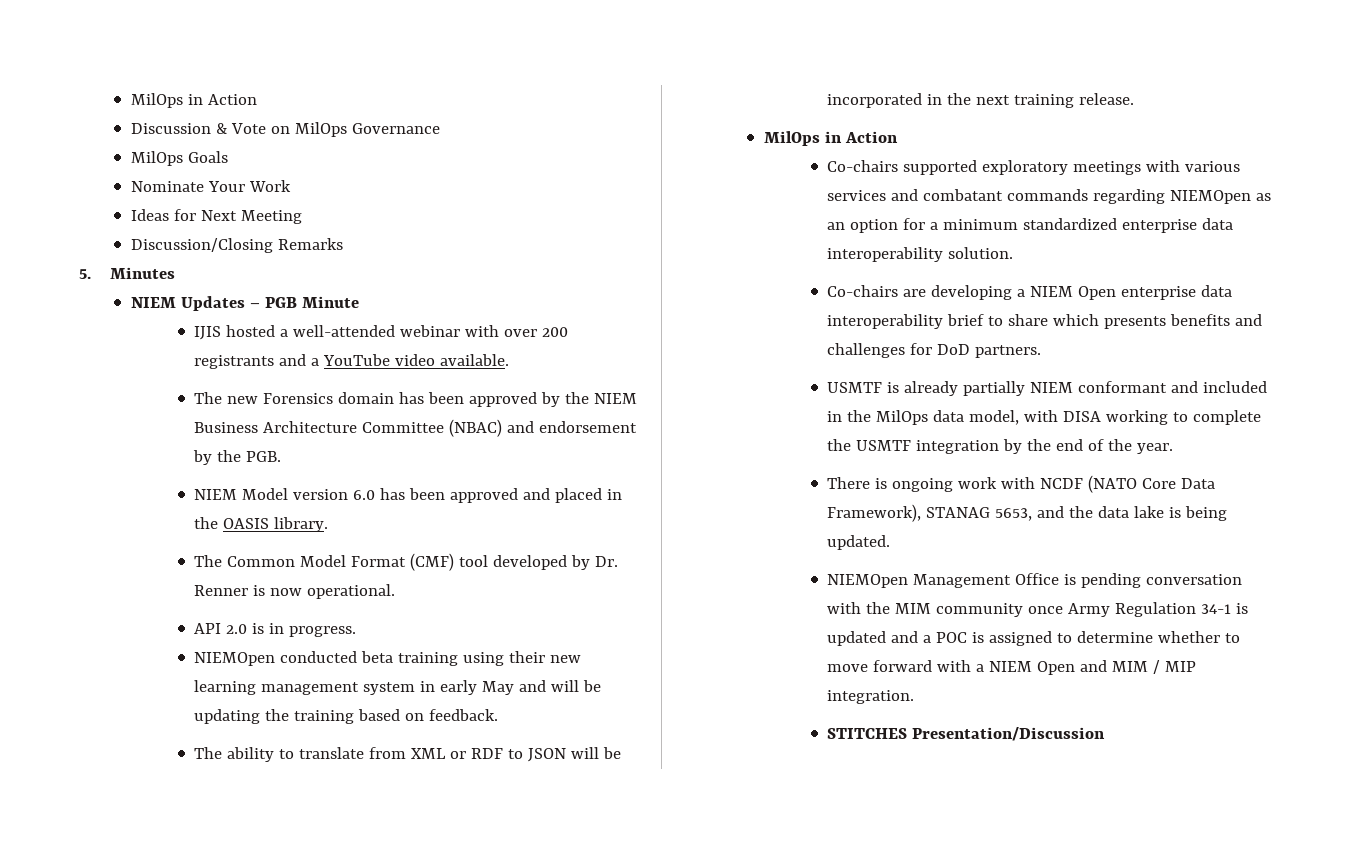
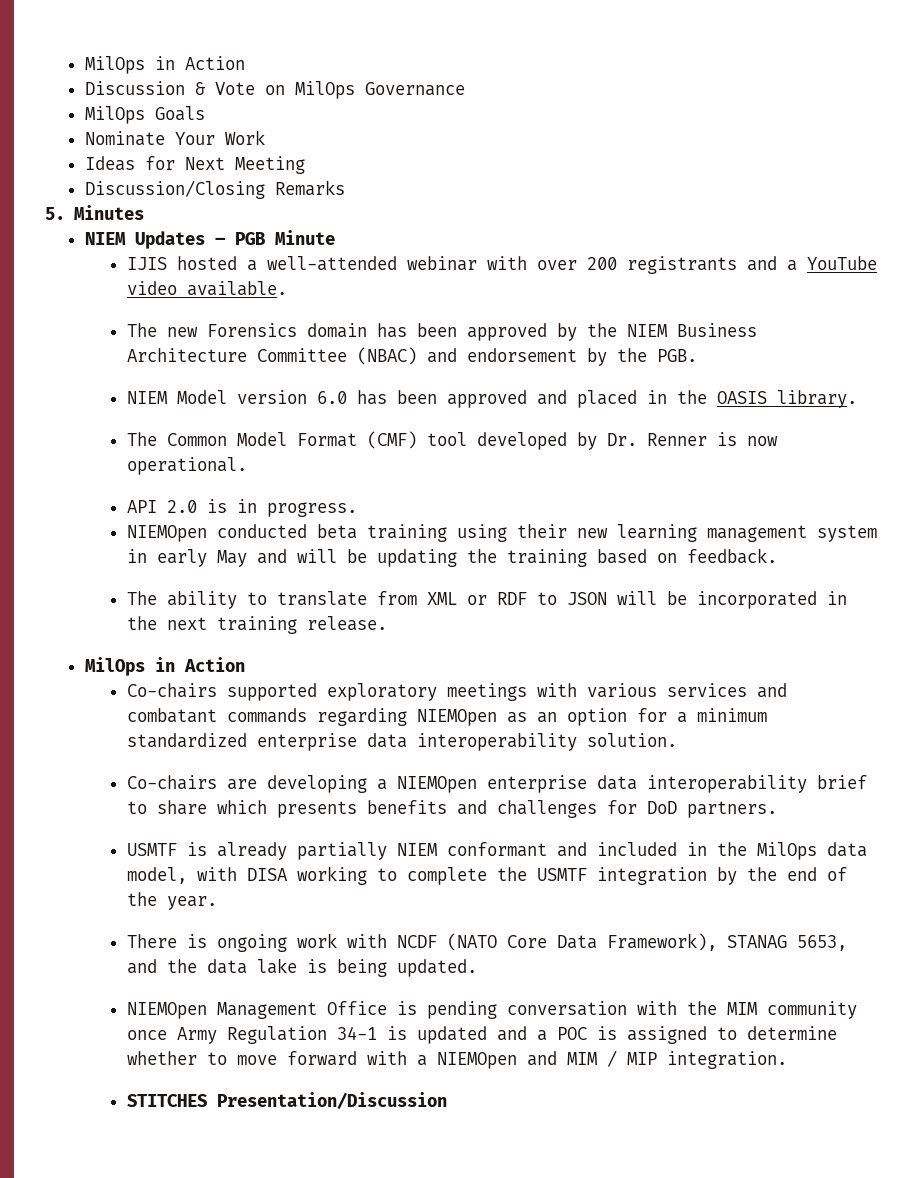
- Co-chairs are developing a NIEM Open enterprise data interoperability brief to share which presents benefits and challenges for DoD partners.
+ Co-chairs are developing a NIEMOpen enterprise data interoperability brief to share which presents benefits and challenges for DoD partners.
- NIEMOpen Management Office is pending conversation with the MIM community once Army Regulation 34-1 is updated and a POC is assigned to determine whether to move forward with a NIEM Open and MIM / MIP integration.
+ NIEMOpen Management Office is pending conversation with the MIM community once Army Regulation 34-1 is updated and a POC is assigned to determine whether to move forward with a NIEMOpen and MIM / MIP integration.

